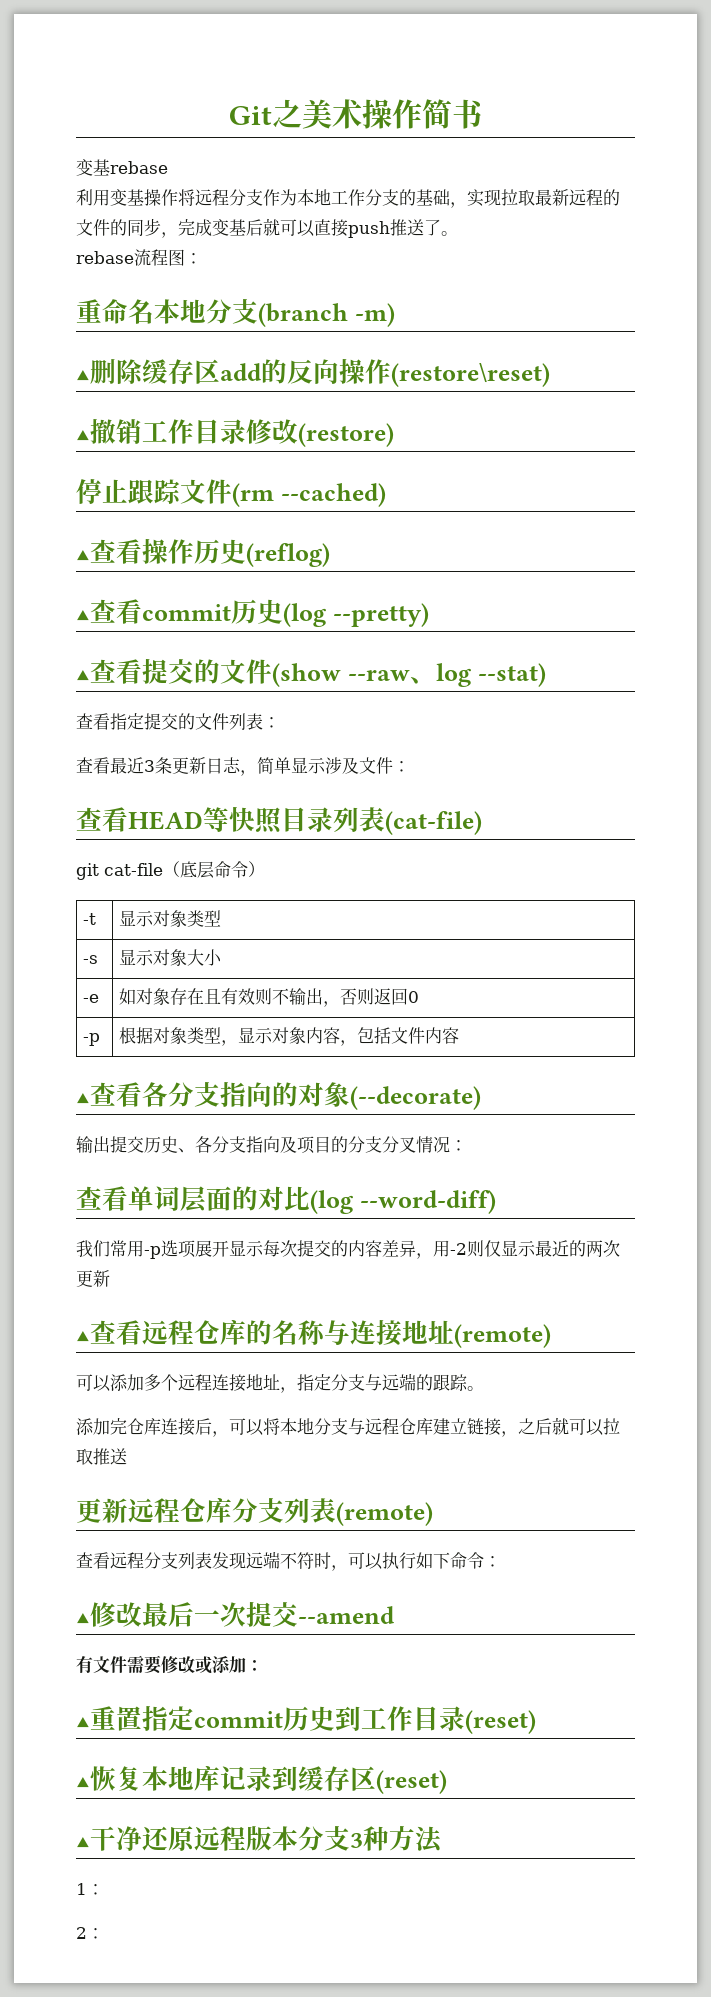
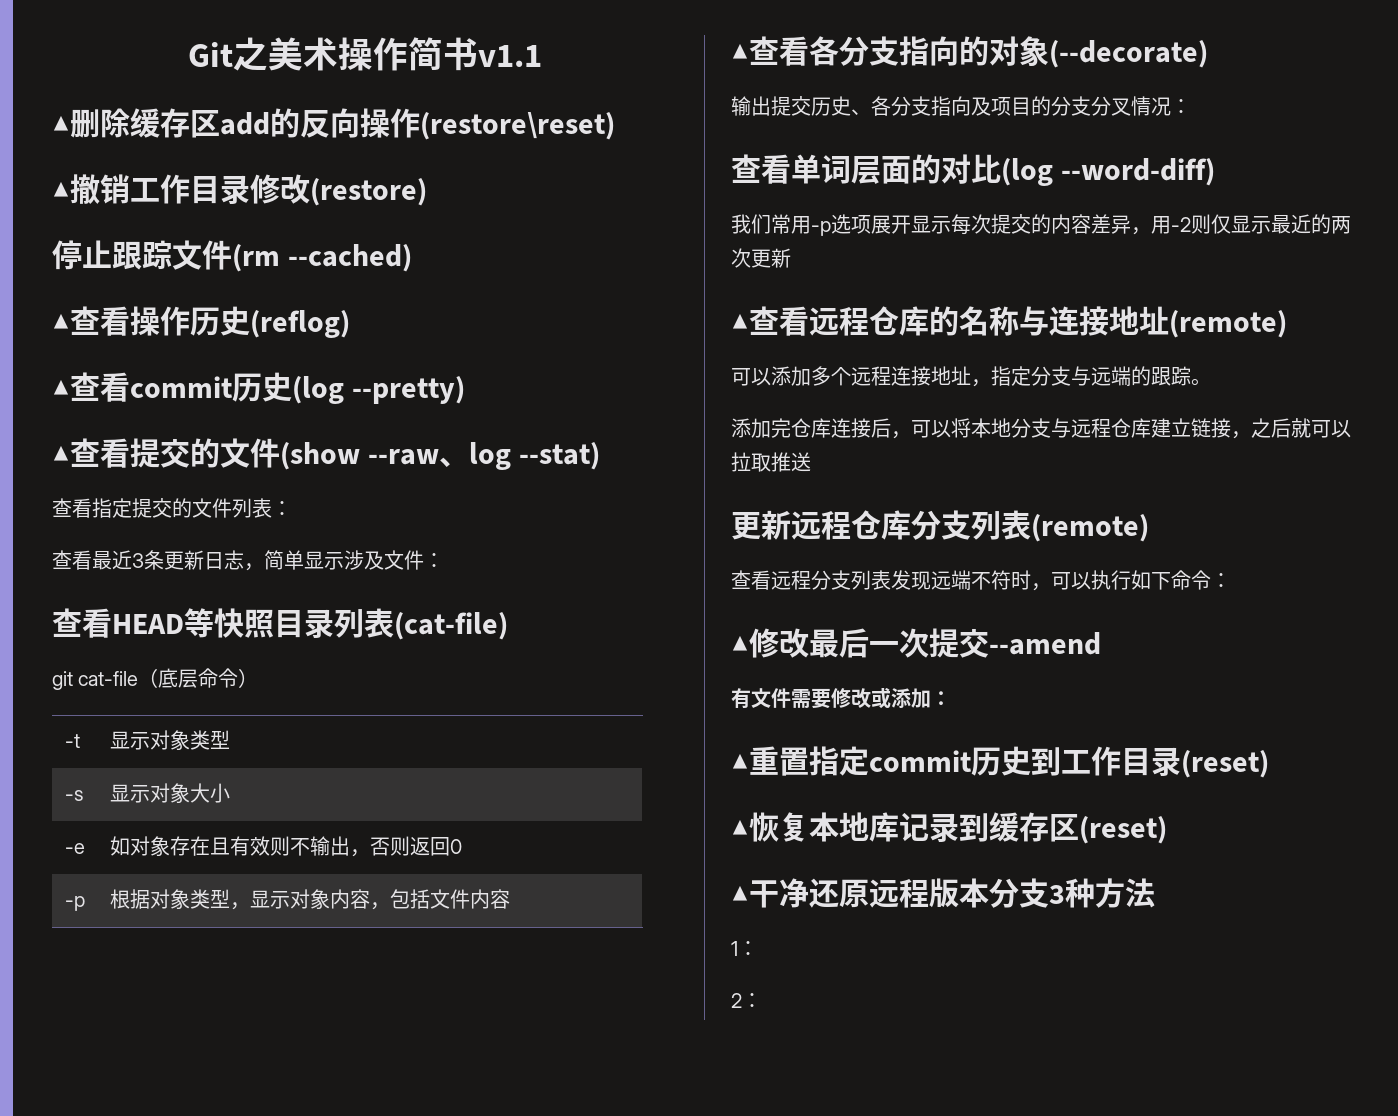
- Git之美术操作简书
- 变基rebase
- 利用变基操作将远程分支作为本地工作分支的基础，实现拉取最新远程的文件的同步，完成变基后就可以直接push推送了。
- rebase流程图：
- 重命名本地分支(branch -m)
+ Git之美术操作简书v1.1

